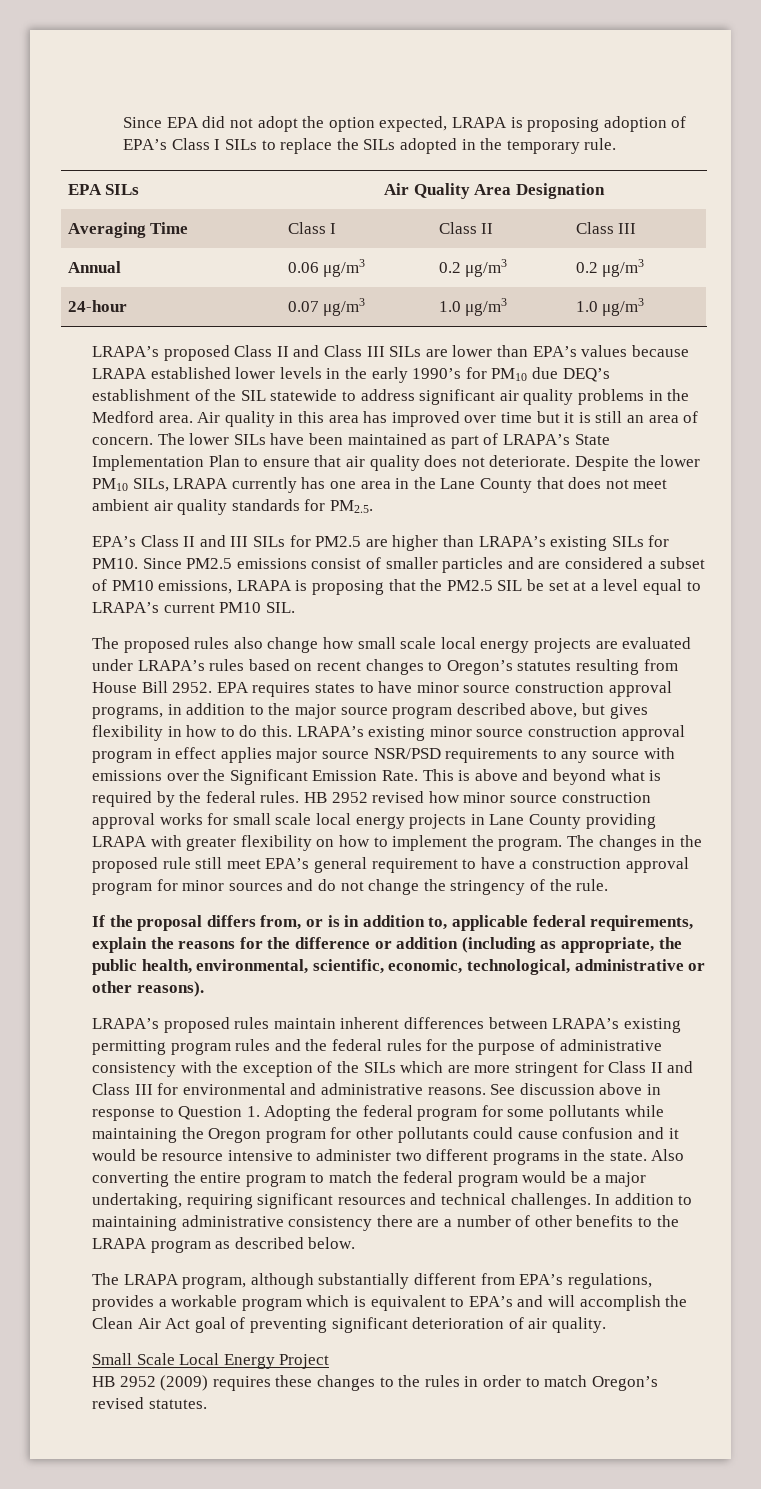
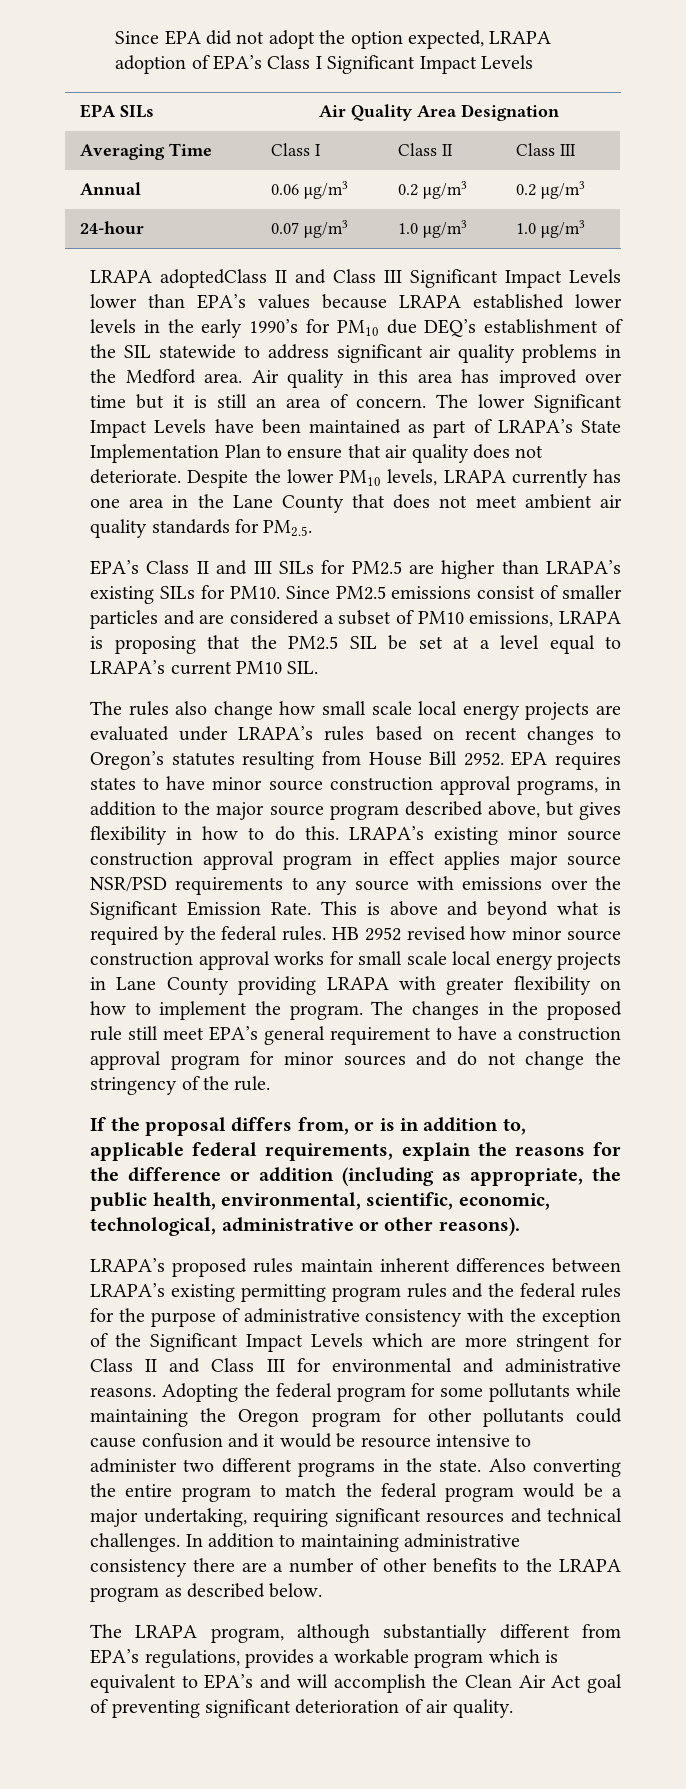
- Since EPA did not adopt the option expected, LRAPA is proposing adoption of EPA’s Class I SILs to replace the SILs adopted in the temporary rule.
+ Since EPA did not adopt the option expected, LRAPA adoption of EPA’s Class I Significant Impact Levels
- LRAPA’s proposed Class II and Class III SILs are lower than EPA’s values because LRAPA established lower levels in the early 1990’s for PM10 due DEQ’s establishment of the SIL statewide to address significant air quality problems in the Medford area.
+ LRAPA adoptedClass II and Class III Significant Impact Levels lower than EPA’s values because LRAPA established lower levels in the early 1990’s for PM10 due DEQ’s establishment of the SIL statewide to address significant air quality problems in the Medford area.
- The lower SILs have been maintained as part of LRAPA’s State Implementation Plan to ensure that air quality does not deteriorate.
+ The lower Significant Impact Levels have been maintained as part of LRAPA’s State Implementation Plan to ensure that air quality does not deteriorate.
- Despite the lower PM10 SILs, LRAPA currently has one area in the Lane County that does not meet ambient air quality standards for PM2.5.
+ Despite the lower PM10 levels, LRAPA currently has one area in the Lane County that does not meet ambient air quality standards for PM2.5.
- The proposed rules also change how small scale local energy projects are evaluated under LRAPA’s rules based on recent changes to Oregon’s statutes resulting from House Bill 2952.
+ The rules also change how small scale local energy projects are evaluated under LRAPA’s rules based on recent changes to Oregon’s statutes resulting from House Bill 2952.
- LRAPA’s proposed rules maintain inherent differences between LRAPA’s existing permitting program rules and the federal rules for the purpose of administrative consistency with the exception of the SILs which are more stringent for Class II and Class III for environmental and administrative reasons.
+ LRAPA’s proposed rules maintain inherent differences between LRAPA’s existing permitting program rules and the federal rules for the purpose of administrative consistency with the exception of the Significant Impact Levels which are more stringent for Class II and Class III for environmental and administrative reasons.
- See discussion above in response to Question 1. Adopting the federal program for some pollutants while maintaining the Oregon program for other pollutants could cause confusion and it would be resource intensive to administer two different programs in the state.
+ Adopting the federal program for some pollutants while maintaining the Oregon program for other pollutants could cause confusion and it would be resource intensive to administer two different programs in the state.
- Small Scale Local Energy Project
- HB 2952 (2009) requires these changes to the rules in order to match Oregon’s revised statutes.

